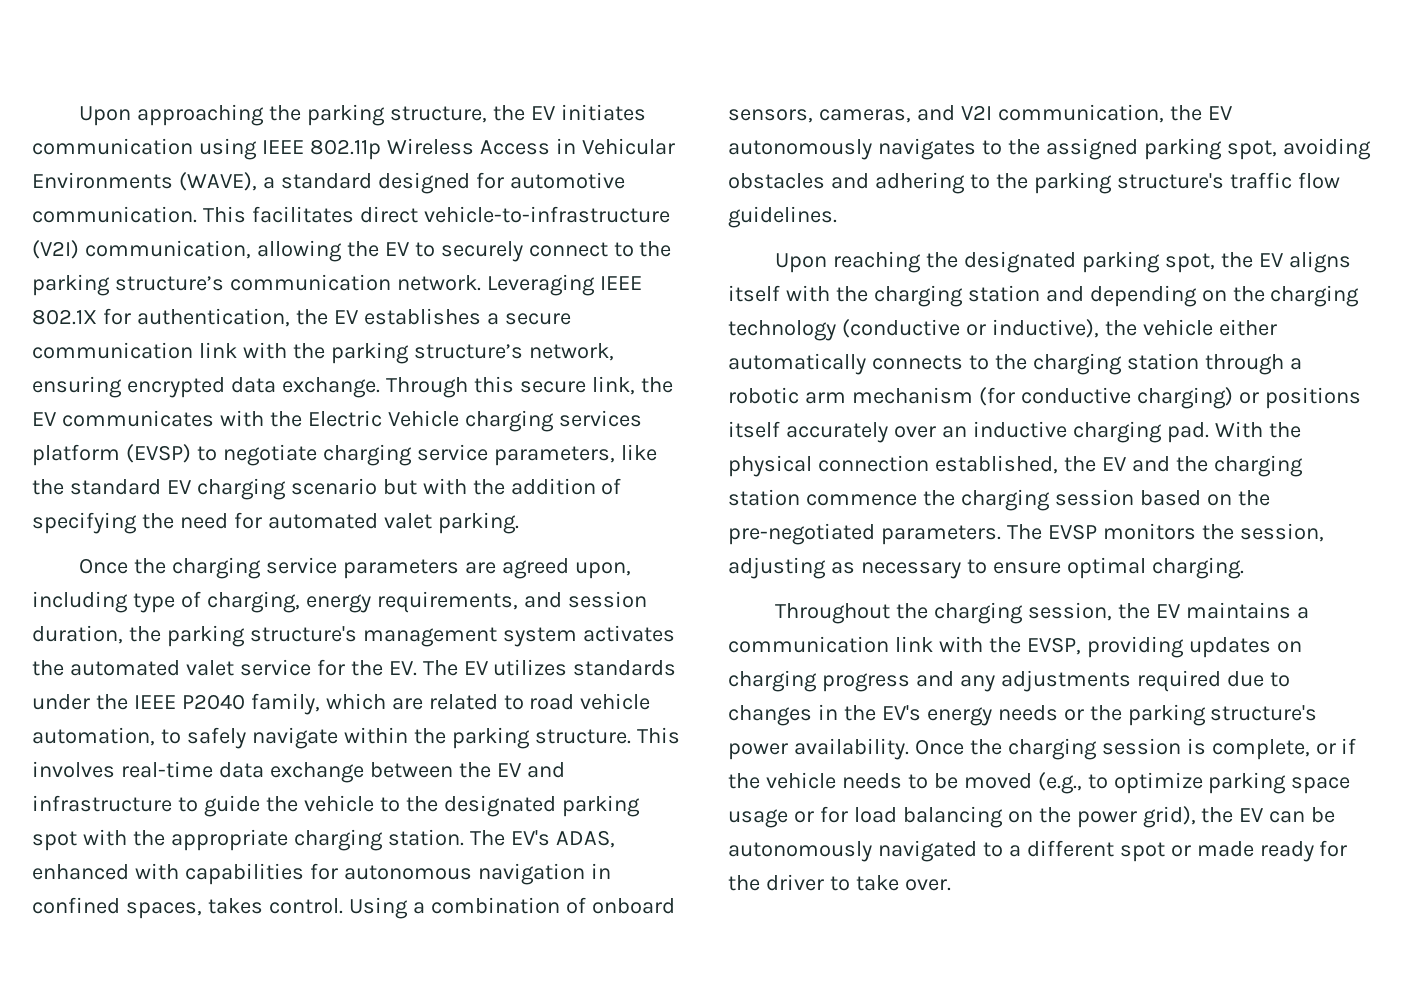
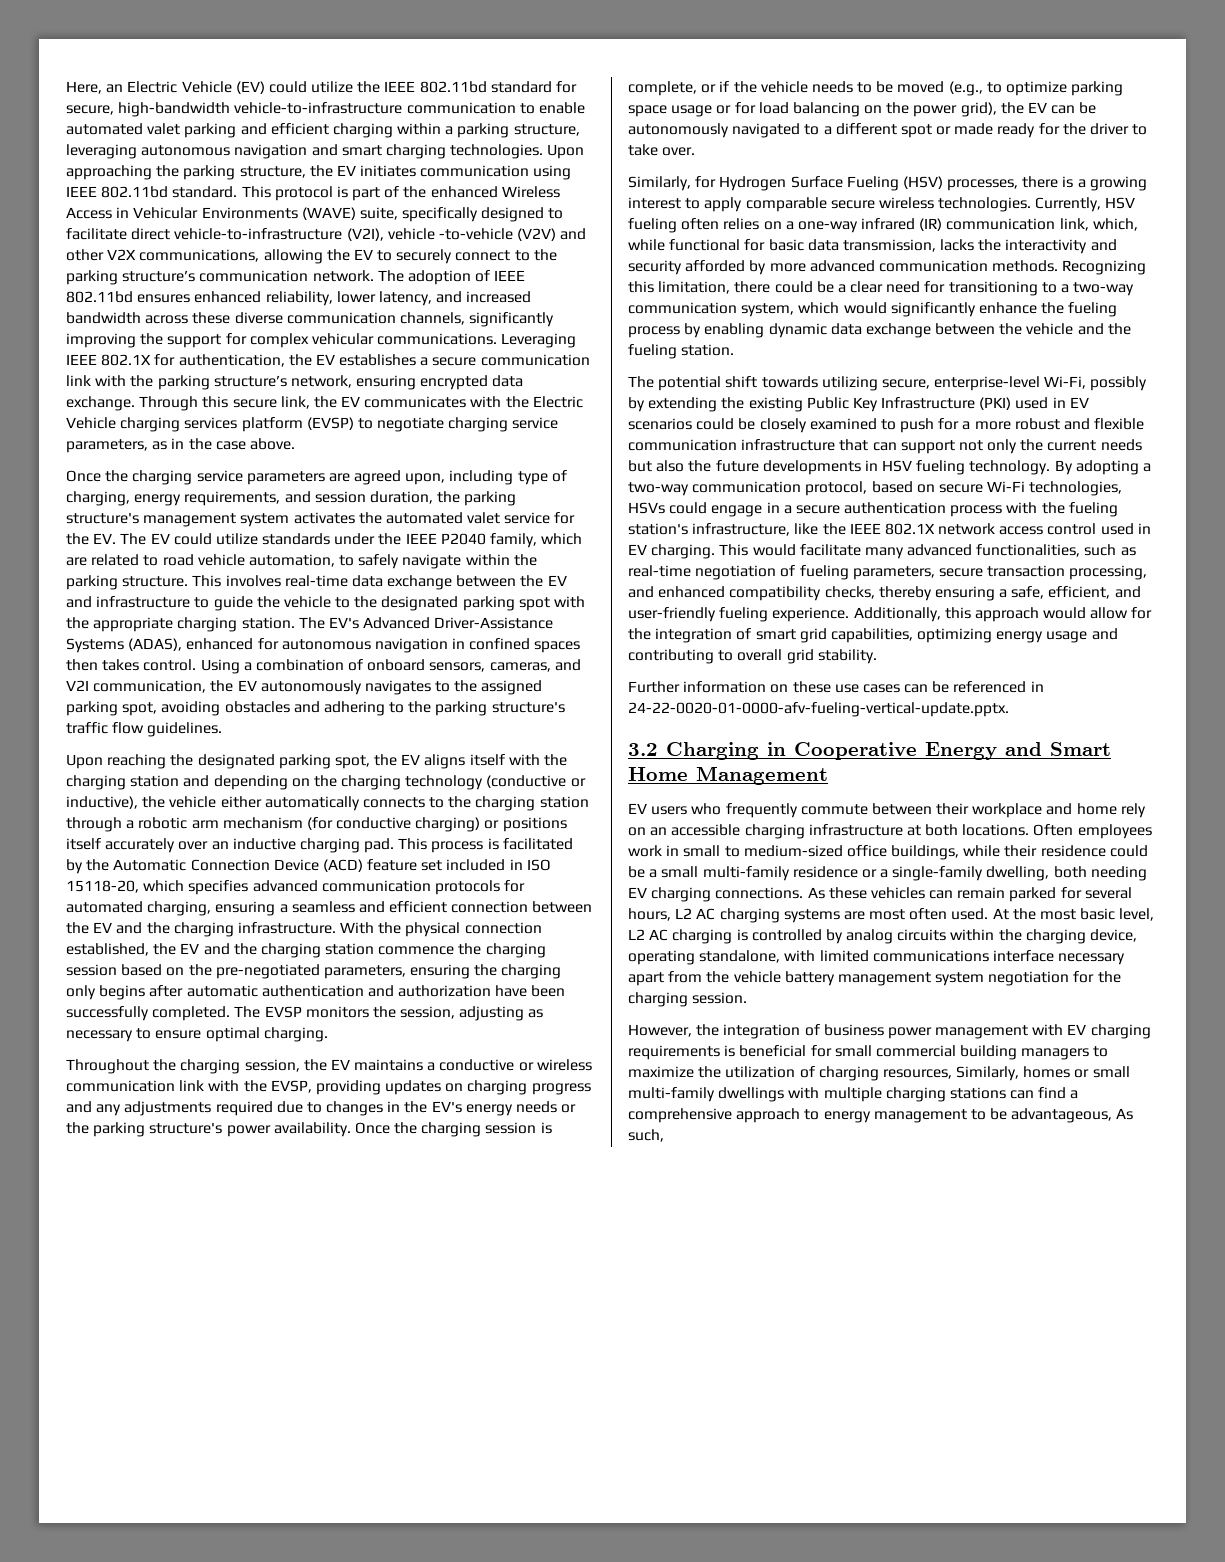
+ Here, an Electric Vehicle (EV) could utilize the IEEE 802.11bd standard for secure, high-bandwidth vehicle-to-infrastructure communication to enable automated valet parking and efficient charging within a parking structure, leveraging autonomous navigation and smart charging technologies.
- Upon approaching the parking structure, the EV initiates communication using IEEE 802.11p Wireless Access in Vehicular Environments (WAVE), a standard designed for automotive communication. This facilitates direct vehicle-to-infrastructure (V2I) communication, allowing the EV to securely connect to the parking structure’s communication network.
+ Upon approaching the parking structure, the EV initiates communication using IEEE 802.11bd standard. This protocol is part of the enhanced Wireless Access in Vehicular Environments (WAVE) suite, specifically designed to facilitate direct vehicle-to-infrastructure (V2I), vehicle -to-vehicle (V2V) and other V2X communications, allowing the EV to securely connect to the parking structure’s communication network.
+ The adoption of IEEE 802.11bd ensures enhanced reliability, lower latency, and increased bandwidth across these diverse communication channels, significantly improving the support for complex vehicular communications.
- Through this secure link, the EV communicates with the Electric Vehicle charging services platform (EVSP) to negotiate charging service parameters, like the standard EV charging scenario but with the addition of specifying the need for automated valet parking.
+ Through this secure link, the EV communicates with the Electric Vehicle charging services platform (EVSP) to negotiate charging service parameters, as in the case above.
- Once the charging service parameters are agreed upon, including type of charging, energy requirements, and session duration, the parking structure's management system activates the automated valet service for the EV. The EV utilizes standards under the IEEE P2040 family, which are related to road vehicle automation, to safely navigate within the parking structure.
+ Once the charging service parameters are agreed upon, including type of charging, energy requirements, and session duration, the parking structure's management system activates the automated valet service for the EV. The EV could utilize standards under the IEEE P2040 family, which are related to road vehicle automation, to safely navigate within the parking structure.
- The EV's ADAS, enhanced with capabilities for autonomous navigation in confined spaces, takes control.
+ The EV's Advanced Driver-Assistance Systems (ADAS), enhanced for autonomous navigation in confined spaces then takes control.
+ This process is facilitated by the Automatic Connection Device (ACD) feature set included in ISO 15118-20, which specifies advanced communication protocols for automated charging, ensuring a seamless and efficient connection between the EV and the charging infrastructure.
- With the physical connection established, the EV and the charging station commence the charging session based on the pre-negotiated parameters.
+ With the physical connection established, the EV and the charging station commence the charging session based on the pre-negotiated parameters, ensuring the charging only begins after automatic authentication and authorization have been successfully completed.
- Throughout the charging session, the EV maintains a communication link with the EVSP, providing updates on charging progress and any adjustments required due to changes in the EV's energy needs or the parking structure's power availability.
+ Throughout the charging session, the EV maintains a conductive or wireless communication link with the EVSP, providing updates on charging progress and any adjustments required due to changes in the EV's energy needs or the parking structure's power availability.
+ Similarly, for Hydrogen Surface Fueling (HSV) processes, there is a growing interest to apply comparable secure wireless technologies. Currently, HSV fueling often relies on a one-way infrared (IR) communication link, which, while functional for basic data transmission, lacks the interactivity and security afforded by more advanced communication methods. Recognizing this limitation, there could be a clear need for transitioning to a two-way communication system, which would significantly enhance the fueling process by enabling dynamic data exchange between the vehicle and the fueling station.
+ The potential shift towards utilizing secure, enterprise-level Wi-Fi, possibly by extending the existing Public Key Infrastructure (PKI) used in EV scenarios could be closely examined to push for a more robust and flexible communication infrastructure that can support not only the current needs but also the future developments in HSV fueling technology. By adopting a two-way communication protocol, based on secure Wi-Fi technologies, HSVs could engage in a secure authentication process with the fueling station's infrastructure, like the IEEE 802.1X network access control used in EV charging. This would facilitate many advanced functionalities, such as real-time negotiation of fueling parameters, secure transaction processing, and enhanced compatibility checks, thereby ensuring a safe, efficient, and user-friendly fueling experience. Additionally, this approach would allow for the integration of smart grid capabilities, optimizing energy usage and contributing to overall grid stability.
+ Further information on these use cases can be referenced in 24-22-0020-01-0000-afv-fueling-vertical-update.pptx.
+ 3.2 Charging in Cooperative Energy and Smart Home Management
+ EV users who frequently commute between their workplace and home rely on an accessible charging infrastructure at both locations. Often employees work in small to medium-sized office buildings, while their residence could be a small multi-family residence or a single-family dwelling, both needing EV charging connections. As these vehicles can remain parked for several hours, L2 AC charging systems are most often used. At the most basic level, L2 AC charging is controlled by analog circuits within the charging device, operating standalone, with limited communications interface necessary apart from the vehicle battery management system negotiation for the charging session.
+ However, the integration of business power management with EV charging requirements is beneficial for small commercial building managers to maximize the utilization of charging resources, Similarly, homes or small multi-family dwellings with multiple charging stations can find a comprehensive approach to energy management to be advantageous, As such,

